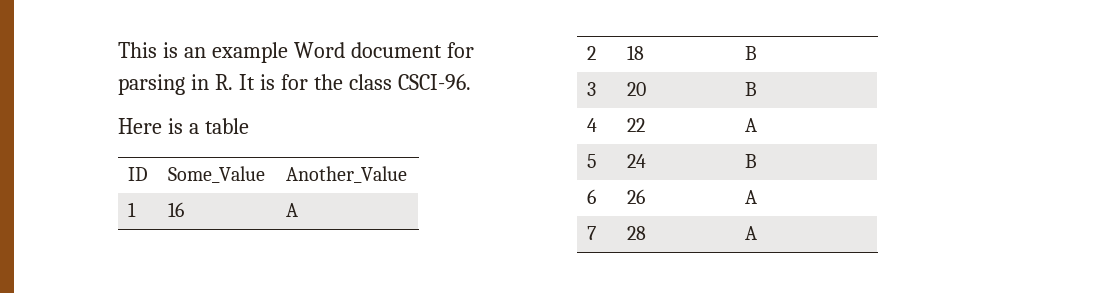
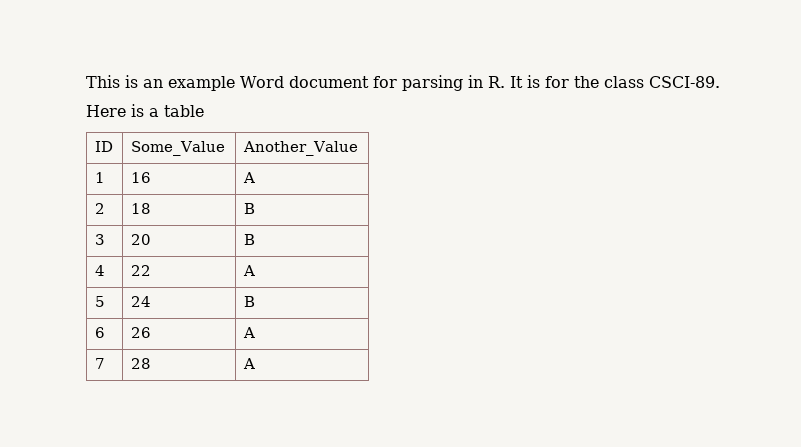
- This is an example Word document for parsing in R. It is for the class CSCI-96.
+ This is an example Word document for parsing in R. It is for the class CSCI-89.

